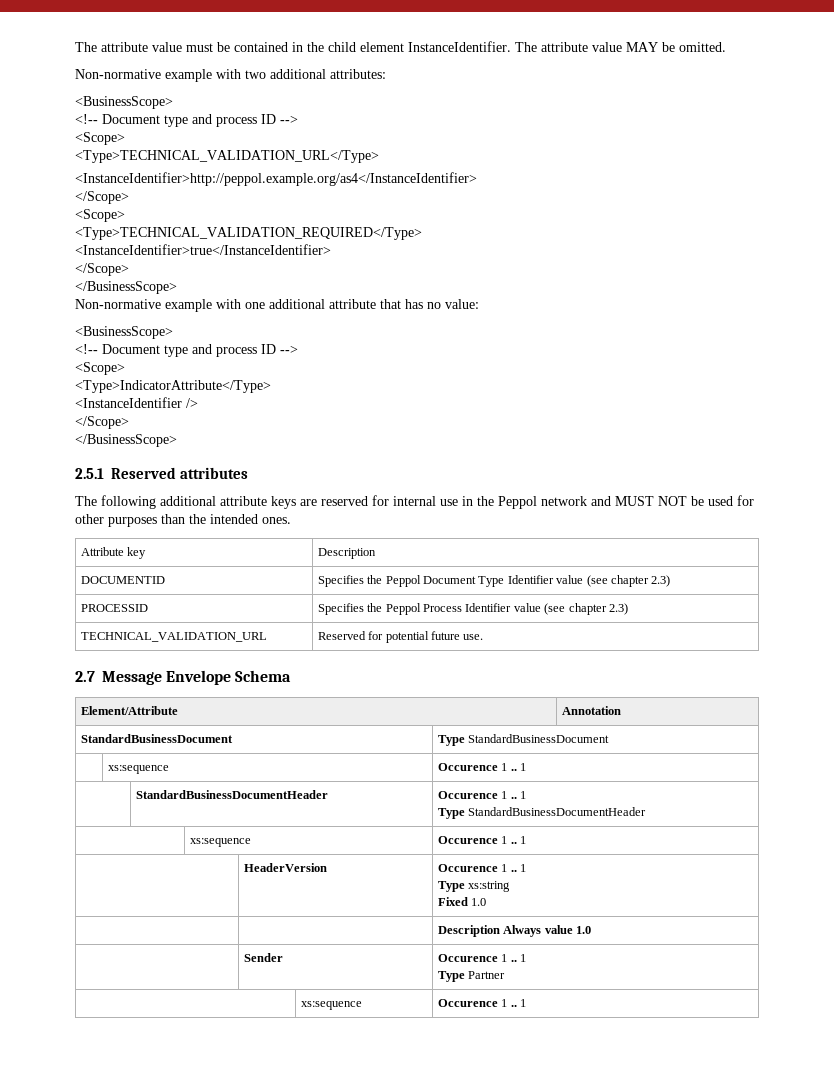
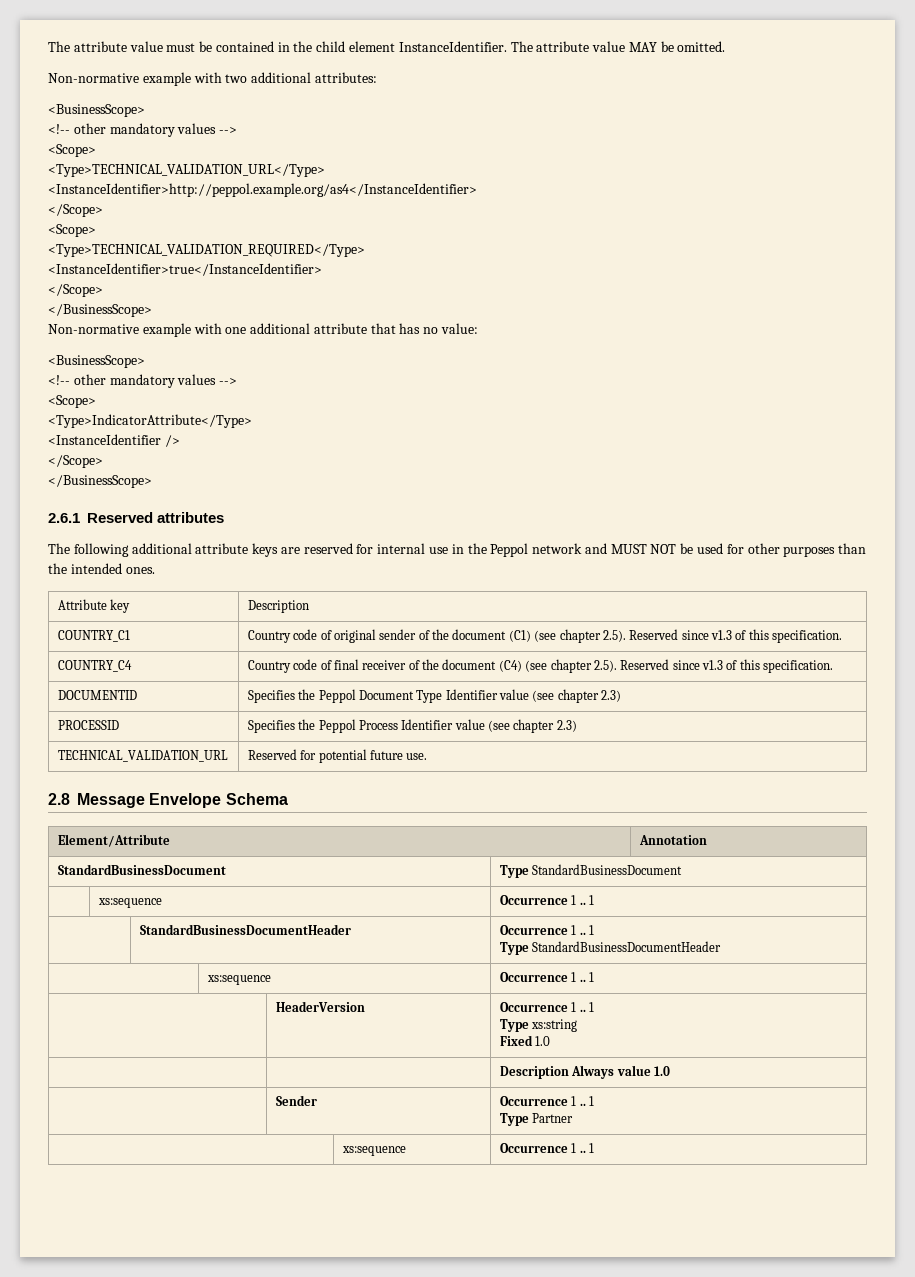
  Non-normative example with two additional attributes:
  <BusinessScope>
- <!-- Document type and process ID -->
+ <!-- other mandatory values -->
  Non-normative example with one additional attribute that has no value:
  <BusinessScope>
- <!-- Document type and process ID -->
+ <!-- other mandatory values -->
- 2.5.1 Reserved attributes
+ 2.6.1 Reserved attributes
+ COUNTRY_C1 | Country code of original sender of the document (C1) (see chapter 2.5). Reserved since v1.3 of this specification.
+ COUNTRY_C4 | Country code of final receiver of the document (C4) (see chapter 2.5). Reserved since v1.3 of this specification.
- 2.7 Message Envelope Schema
+ 2.8 Message Envelope Schema
  StandardBusinessDocument | Type StandardBusinessDocument
- | xs:sequence | Occurence 1 .. 1
+ | xs:sequence | Occurrence 1 .. 1
- | StandardBusinessDocumentHeader | Occurence 1 .. 1
+ | StandardBusinessDocumentHeader | Occurrence 1 .. 1
  Type StandardBusinessDocumentHeader
- | xs:sequence | Occurence 1 .. 1
+ | xs:sequence | Occurrence 1 .. 1
- | HeaderVersion | Occurence 1 .. 1
+ | HeaderVersion | Occurrence 1 .. 1
- | Sender | Occurence 1 .. 1
+ | Sender | Occurrence 1 .. 1
  Type Partner
- | xs:sequence | Occurence 1 .. 1
+ | xs:sequence | Occurrence 1 .. 1

